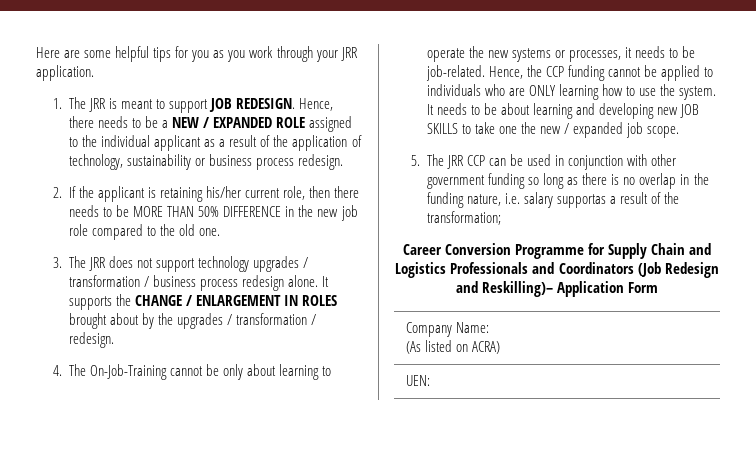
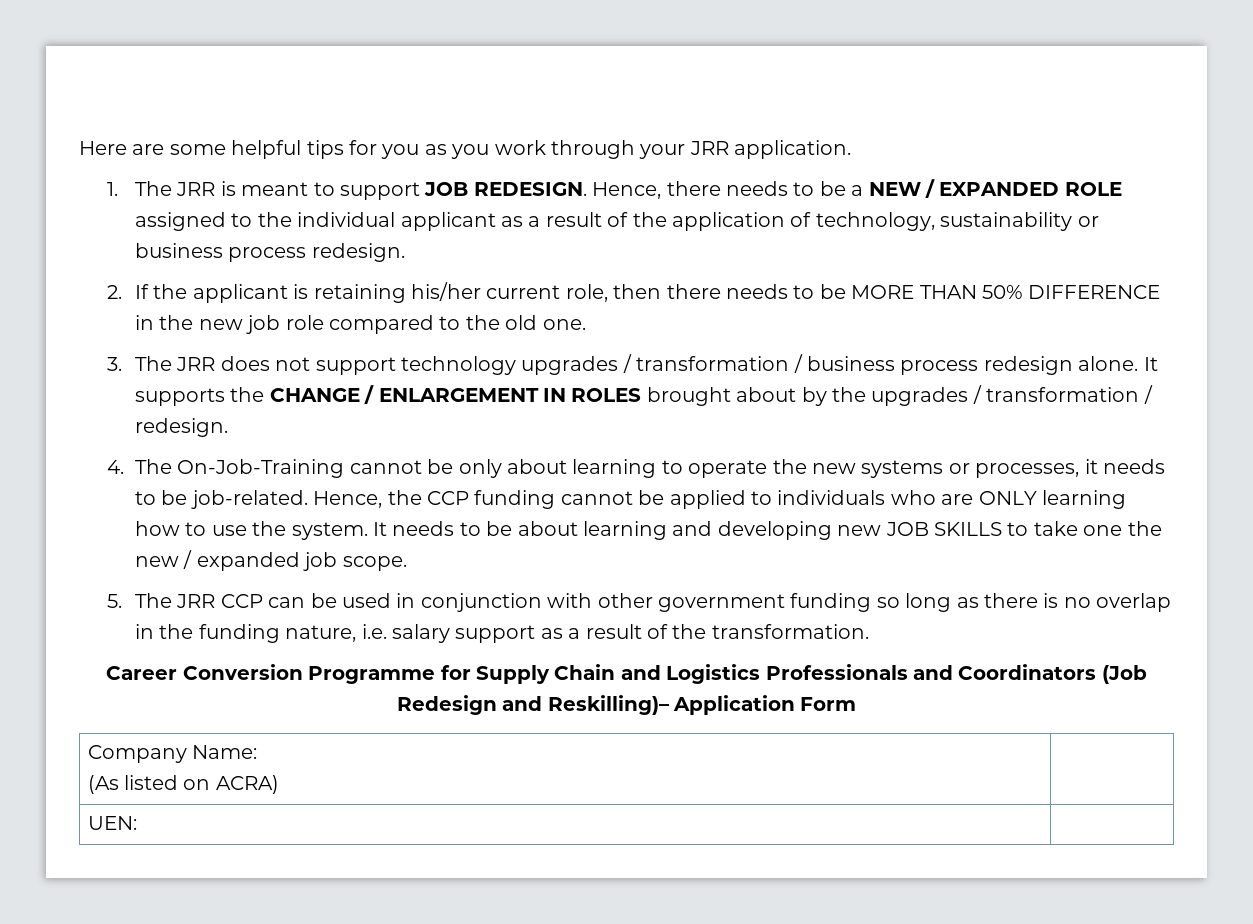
- 5. The JRR CCP can be used in conjunction with other government funding so long as there is no overlap in the funding nature, i.e. salary supportas a result of the transformation;
+ 5. The JRR CCP can be used in conjunction with other government funding so long as there is no overlap in the funding nature, i.e. salary support as a result of the transformation.

